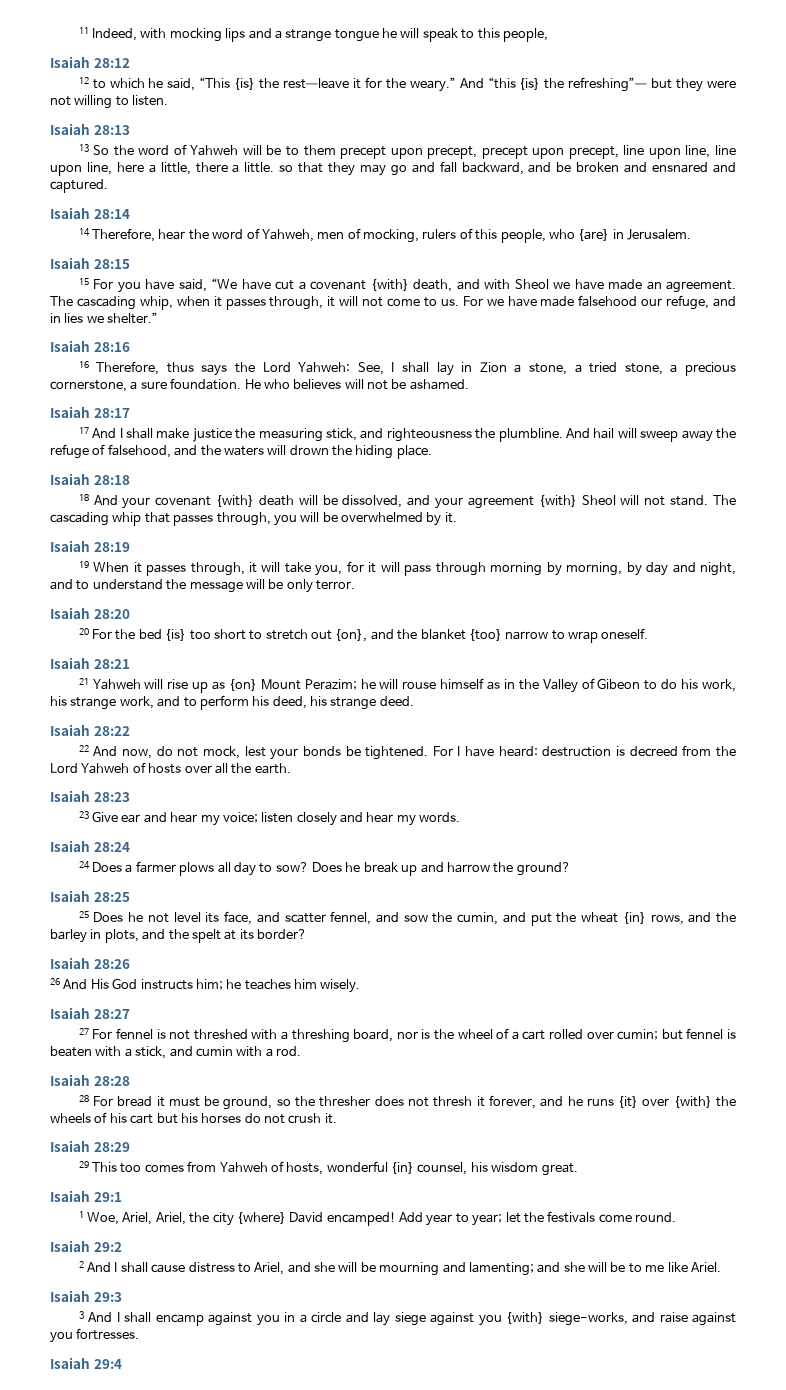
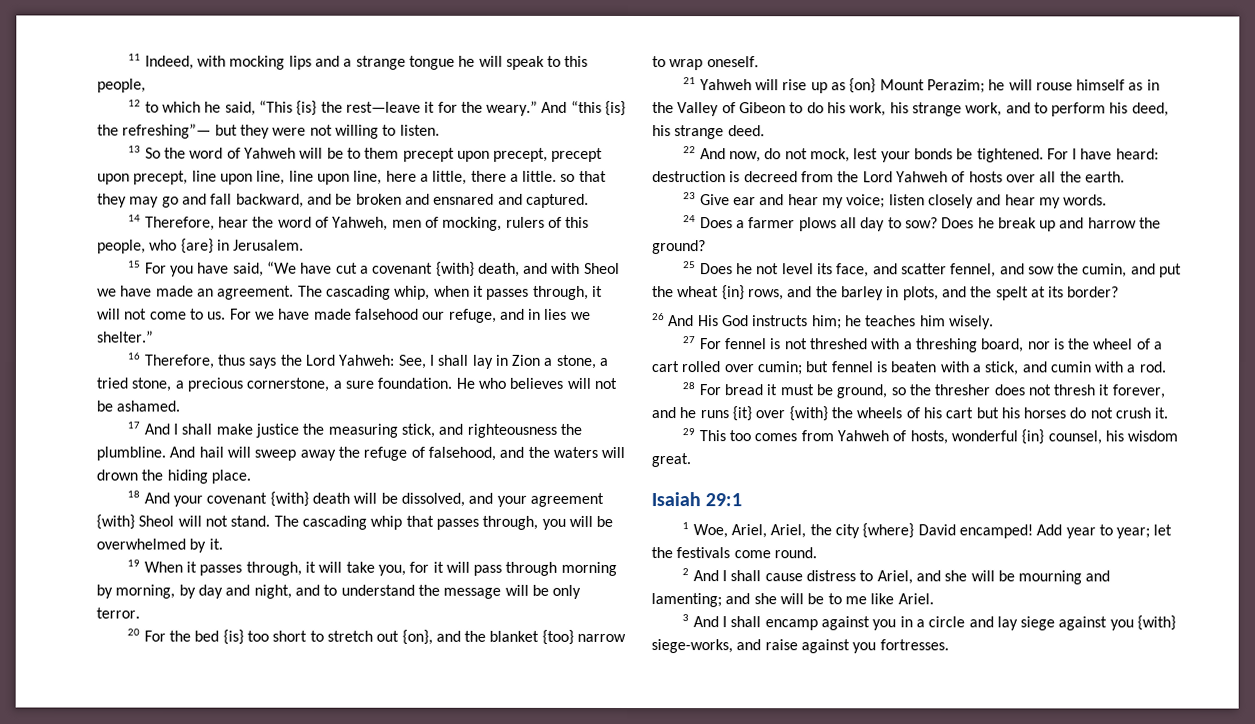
- Isaiah 28:12
- Isaiah 28:13
- Isaiah 28:14
- Isaiah 28:15
- Isaiah 28:16
- Isaiah 28:17
- Isaiah 28:18
- Isaiah 28:19
- Isaiah 28:20
- Isaiah 28:21
- Isaiah 28:22
- Isaiah 28:23
- Isaiah 28:24
- Isaiah 28:25
- Isaiah 28:26
- Isaiah 28:27
- Isaiah 28:28
- Isaiah 28:29
- Isaiah 29:2
- Isaiah 29:3
- Isaiah 29:4

